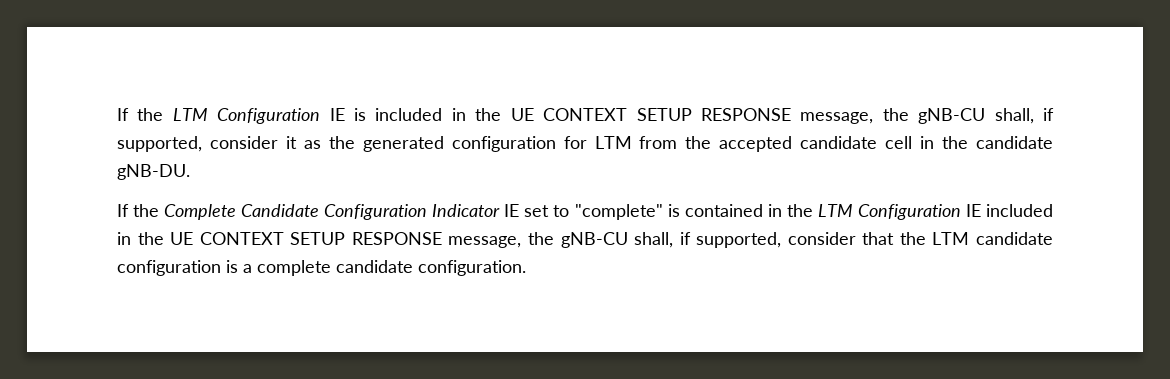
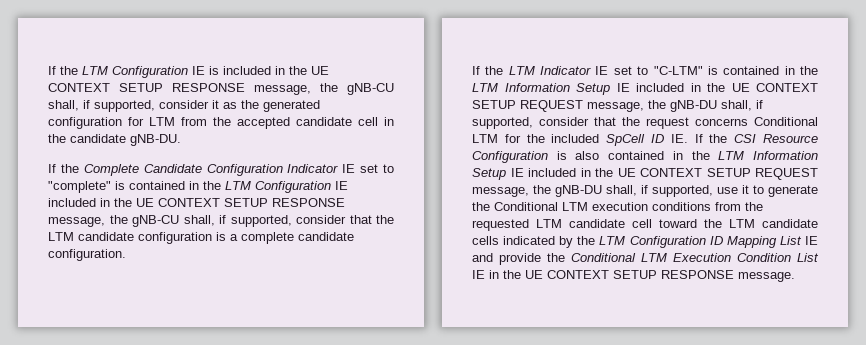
+ If the LTM Indicator IE set to "C-LTM" is contained in the LTM Information Setup IE included in the UE CONTEXT SETUP REQUEST message, the gNB-DU shall, if supported, consider that the request concerns Conditional LTM for the included SpCell ID IE. If the CSI Resource Configuration is also contained in the LTM Information Setup IE included in the UE CONTEXT SETUP REQUEST message, the gNB-DU shall, if supported, use it to generate the Conditional LTM execution conditions from the requested LTM candidate cell toward the LTM candidate cells indicated by the LTM Configuration ID Mapping List IE and provide the Conditional LTM Execution Condition List IE in the UE CONTEXT SETUP RESPONSE message.

